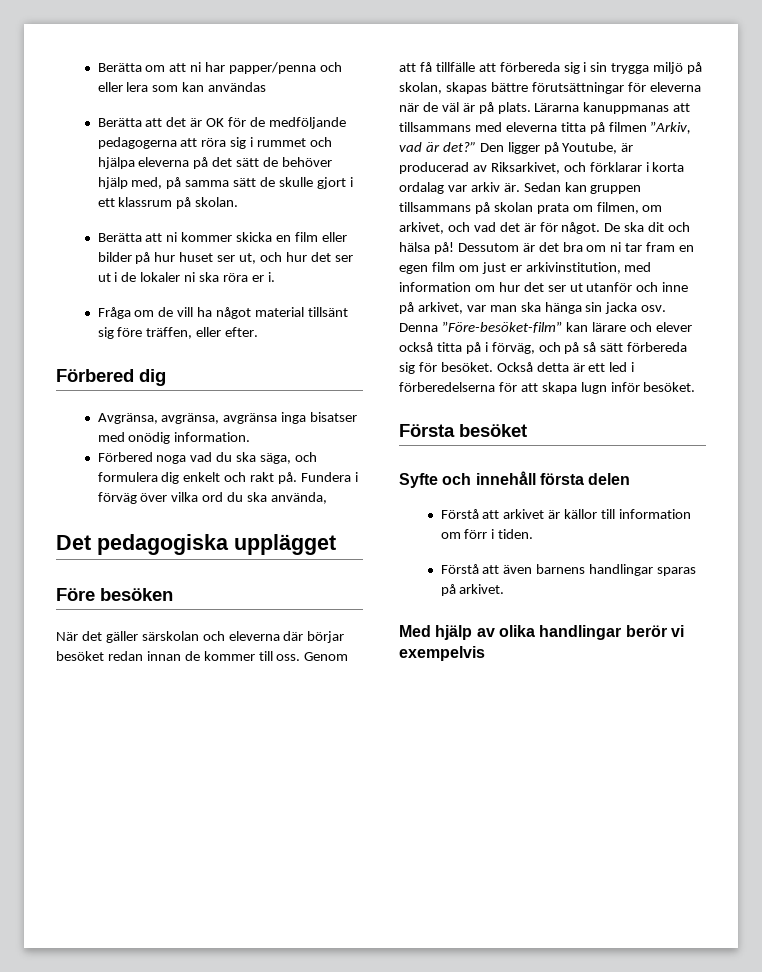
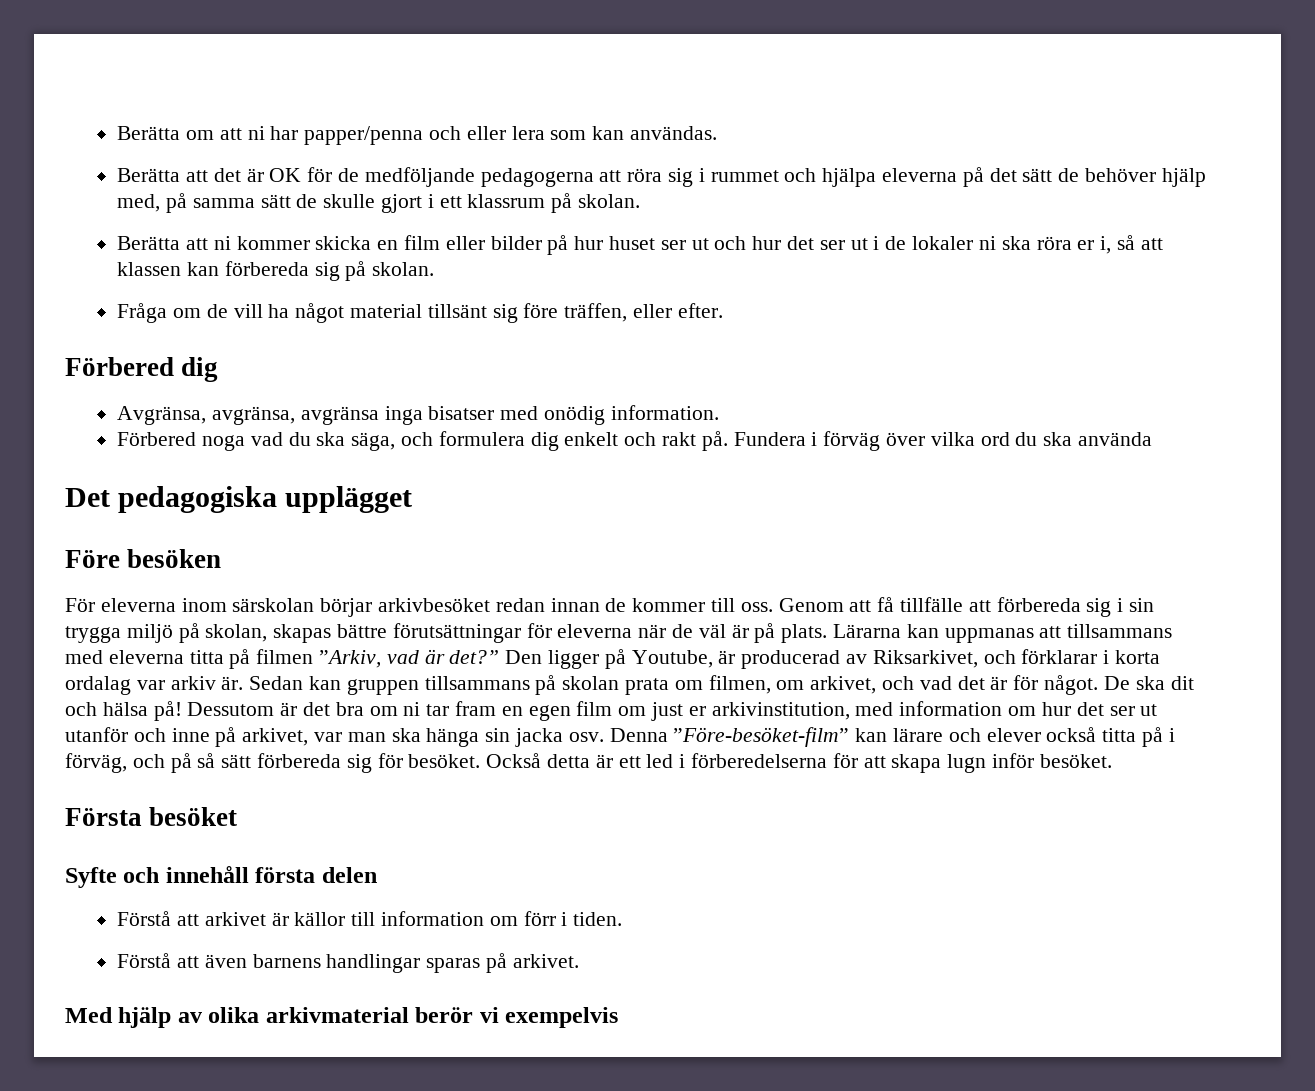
- Berätta om att ni har papper/penna och eller lera som kan användas
+ Berätta om att ni har papper/penna och eller lera som kan användas.
- Berätta att ni kommer skicka en film eller bilder på hur huset ser ut, och hur det ser ut i de lokaler ni ska röra er i.
+ Berätta att ni kommer skicka en film eller bilder på hur huset ser ut och hur det ser ut i de lokaler ni ska röra er i, så att klassen kan förbereda sig på skolan.
- Fundera i förväg över vilka ord du ska använda,
+ Fundera i förväg över vilka ord du ska använda
- När det gäller särskolan och eleverna där börjar besöket redan innan de kommer till oss.
+ För eleverna inom särskolan börjar arkivbesöket redan innan de kommer till oss.
- Lärarna kanuppmanas att tillsammans med eleverna titta på filmen ”Arkiv, vad är det?”
+ Lärarna kan uppmanas att tillsammans med eleverna titta på filmen ”Arkiv, vad är det?”
- Med hjälp av olika handlingar berör vi exempelvis
+ Med hjälp av olika arkivmaterial berör vi exempelvis

